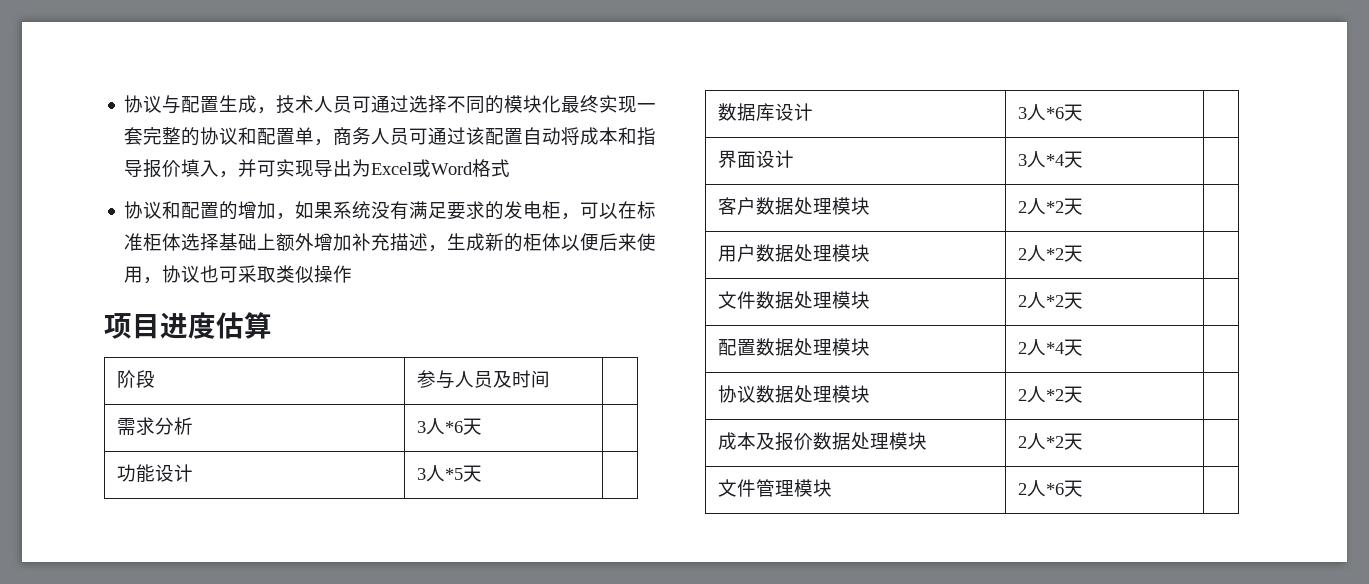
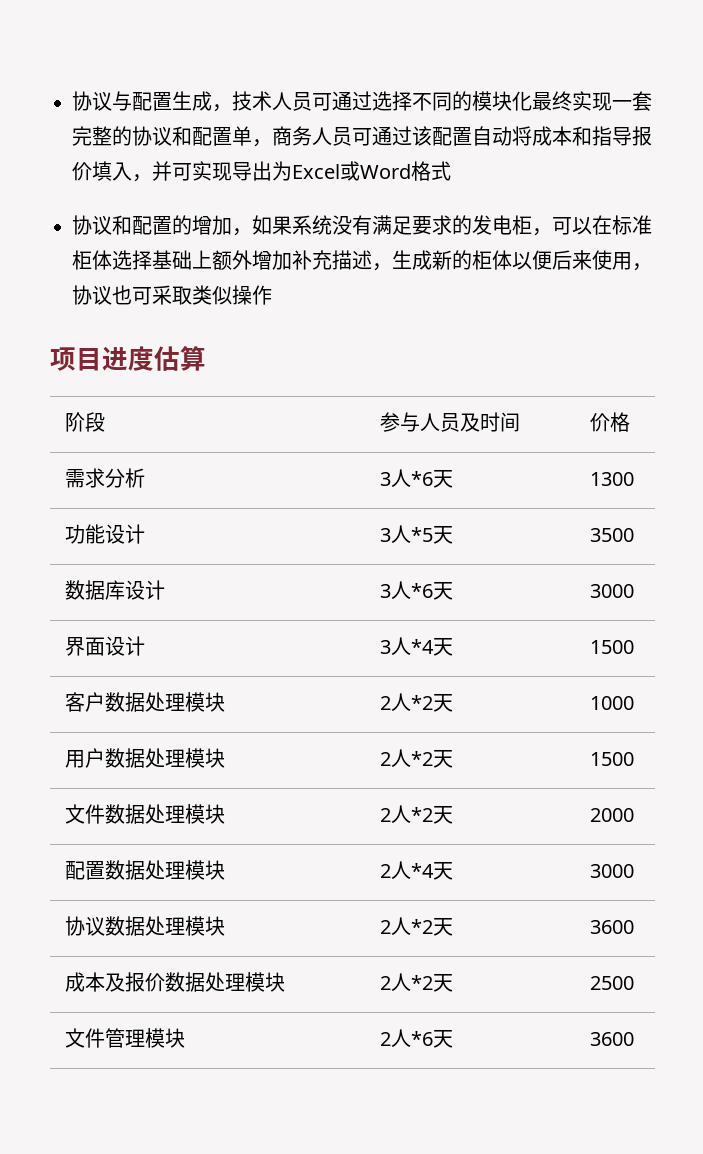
- 阶段 | 参与人员及时间 |
+ 阶段 | 参与人员及时间 | 价格
- 需求分析 | 3人*6天 |
+ 需求分析 | 3人*6天 | 1300
- 功能设计 | 3人*5天 |
+ 功能设计 | 3人*5天 | 3500
- 数据库设计 | 3人*6天 |
+ 数据库设计 | 3人*6天 | 3000
- 界面设计 | 3人*4天 |
+ 界面设计 | 3人*4天 | 1500
- 客户数据处理模块 | 2人*2天 |
+ 客户数据处理模块 | 2人*2天 | 1000
- 用户数据处理模块 | 2人*2天 |
+ 用户数据处理模块 | 2人*2天 | 1500
- 文件数据处理模块 | 2人*2天 |
+ 文件数据处理模块 | 2人*2天 | 2000
- 配置数据处理模块 | 2人*4天 |
+ 配置数据处理模块 | 2人*4天 | 3000
- 协议数据处理模块 | 2人*2天 |
+ 协议数据处理模块 | 2人*2天 | 3600
- 成本及报价数据处理模块 | 2人*2天 |
+ 成本及报价数据处理模块 | 2人*2天 | 2500
- 文件管理模块 | 2人*6天 |
+ 文件管理模块 | 2人*6天 | 3600

